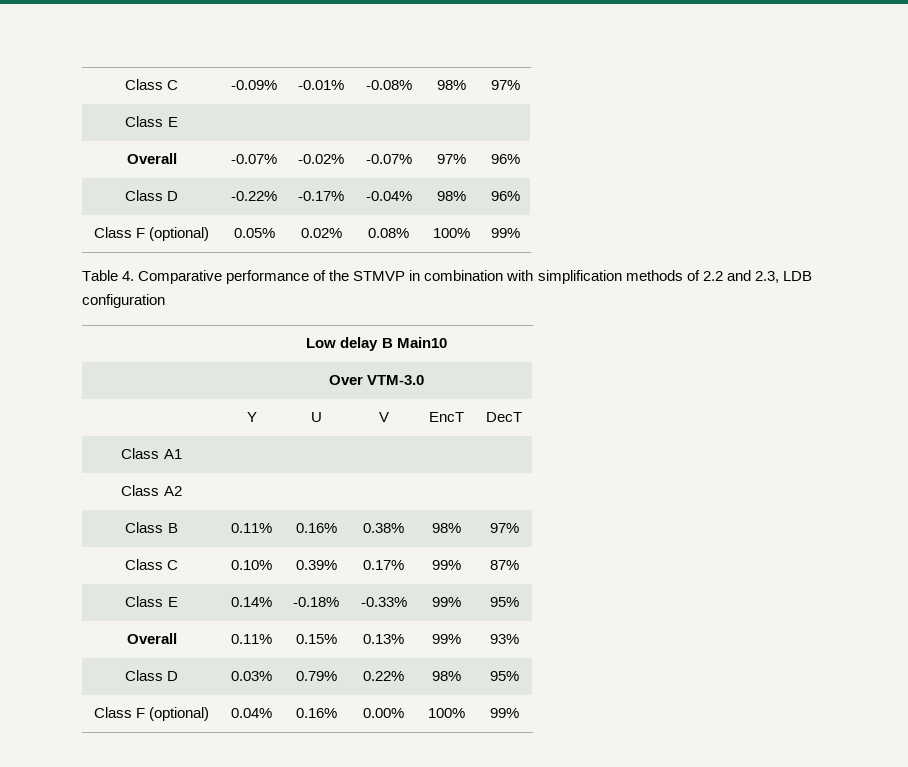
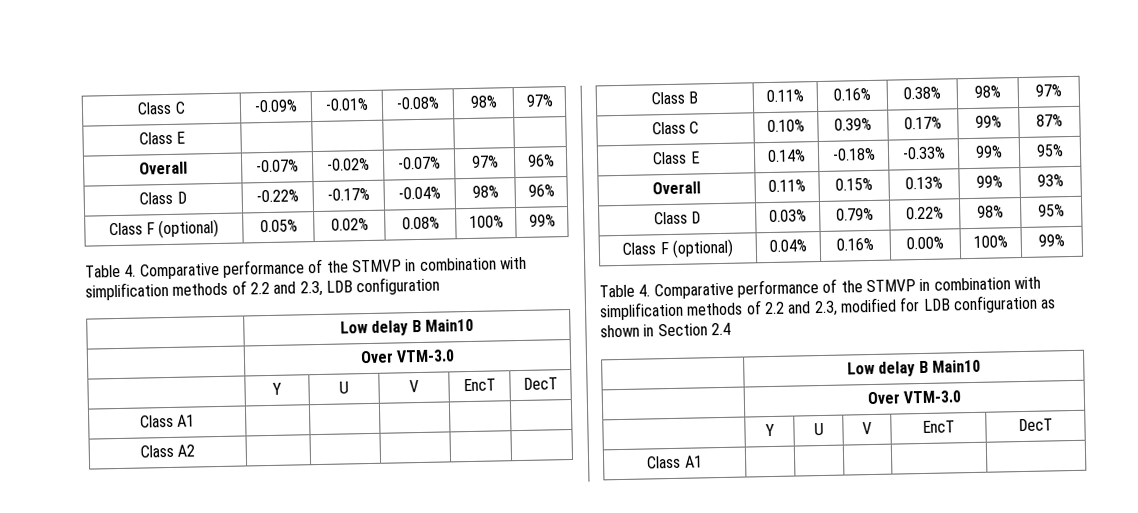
+ Table 4. Comparative performance of the STMVP in combination with simplification methods of 2.2 and 2.3, modified for LDB configuration as shown in Section 2.4
+ | Low delay B Main10
+ | Over VTM-3.0
+ | Y | U | V | EncT | DecT
+ Class A1 | | | | |

